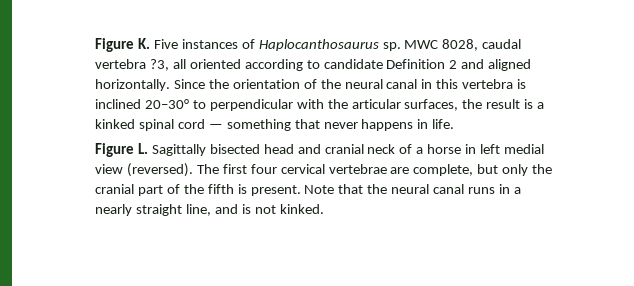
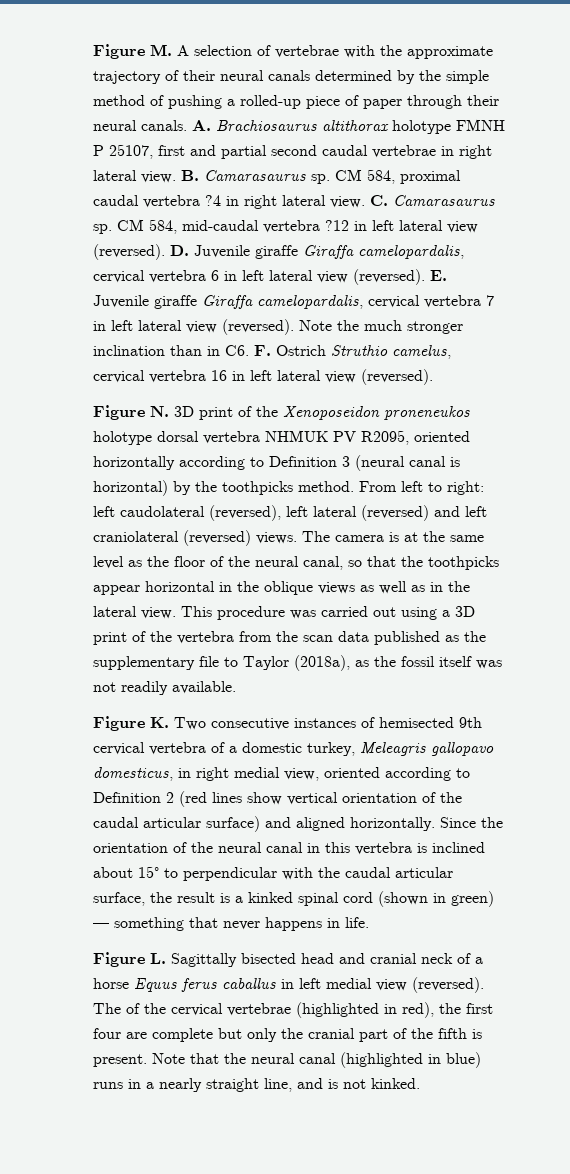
- Figure K. Five instances of Haplocanthosaurus sp. MWC 8028, caudal vertebra ?3, all oriented according to candidate Definition 2 and aligned horizontally.
+ Figure M. A selection of vertebrae with the approximate trajectory of their neural canals determined by the simple method of pushing a rolled-up piece of paper through their neural canals. A. Brachiosaurus altithorax holotype FMNH P 25107, first and partial second caudal vertebrae in right lateral view. B. Camarasaurus sp. CM 584, proximal caudal vertebra ?4 in right lateral view. C. Camarasaurus sp. CM 584, mid-caudal vertebra ?12 in left lateral view (reversed). D. Juvenile giraffe Giraffa camelopardalis, cervical vertebra 6 in left lateral view (reversed). E. Juvenile giraffe Giraffa camelopardalis, cervical vertebra 7 in left lateral view (reversed). Note the much stronger inclination than in C6. F. Ostrich Struthio camelus, cervical vertebra 16 in left lateral view (reversed).
+ Figure N. 3D print of the Xenoposeidon proneneukos holotype dorsal vertebra NHMUK PV R2095, oriented horizontally according to Definition 3 (neural canal is horizontal) by the toothpicks method. From left to right: left caudolateral (reversed), left lateral (reversed) and left craniolateral (reversed) views. The camera is at the same level as the floor of the neural canal, so that the toothpicks appear horizontal in the oblique views as well as in the lateral view. This procedure was carried out using a 3D print of the vertebra from the scan data published as the supplementary file to Taylor (2018a), as the fossil itself was not readily available.
+ Figure K. Two consecutive instances of hemisected 9th cervical vertebra of a domestic turkey, Meleagris gallopavo domesticus, in right medial view, oriented according to Definition 2 (red lines show vertical orientation of the caudal articular surface) and aligned horizontally.
- Since the orientation of the neural canal in this vertebra is inclined 20–30° to perpendicular with the articular surfaces, the result is a kinked spinal cord — something that never happens in life.
+ Since the orientation of the neural canal in this vertebra is inclined about 15° to perpendicular with the caudal articular surface, the result is a kinked spinal cord (shown in green) — something that never happens in life.
- Figure L. Sagittally bisected head and cranial neck of a horse in left medial view (reversed).
+ Figure L. Sagittally bisected head and cranial neck of a horse Equus ferus caballus in left medial view (reversed).
- The first four cervical vertebrae are complete, but only the cranial part of the fifth is present.
+ The of the cervical vertebrae (highlighted in red), the first four are complete but only the cranial part of the fifth is present.
- Note that the neural canal runs in a nearly straight line, and is not kinked.
+ Note that the neural canal (highlighted in blue) runs in a nearly straight line, and is not kinked.

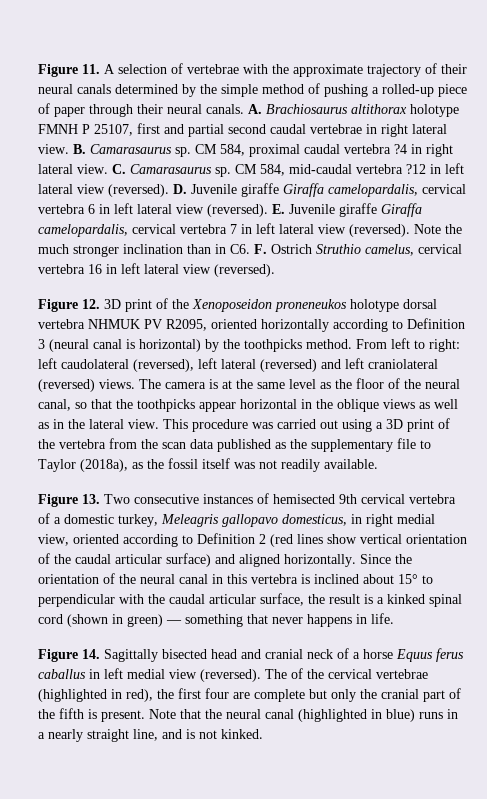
- Figure M. A selection of vertebrae with the approximate trajectory of their neural canals determined by the simple method of pushing a rolled-up piece of paper through their neural canals.
+ Figure 11. A selection of vertebrae with the approximate trajectory of their neural canals determined by the simple method of pushing a rolled-up piece of paper through their neural canals.
- Figure N. 3D print of the Xenoposeidon proneneukos holotype dorsal vertebra NHMUK PV R2095, oriented horizontally according to Definition 3 (neural canal is horizontal) by the toothpicks method.
+ Figure 12. 3D print of the Xenoposeidon proneneukos holotype dorsal vertebra NHMUK PV R2095, oriented horizontally according to Definition 3 (neural canal is horizontal) by the toothpicks method.
- Figure K. Two consecutive instances of hemisected 9th cervical vertebra of a domestic turkey, Meleagris gallopavo domesticus, in right medial view, oriented according to Definition 2 (red lines show vertical orientation of the caudal articular surface) and aligned horizontally.
+ Figure 13. Two consecutive instances of hemisected 9th cervical vertebra of a domestic turkey, Meleagris gallopavo domesticus, in right medial view, oriented according to Definition 2 (red lines show vertical orientation of the caudal articular surface) and aligned horizontally.
- Figure L. Sagittally bisected head and cranial neck of a horse Equus ferus caballus in left medial view (reversed).
+ Figure 14. Sagittally bisected head and cranial neck of a horse Equus ferus caballus in left medial view (reversed).

